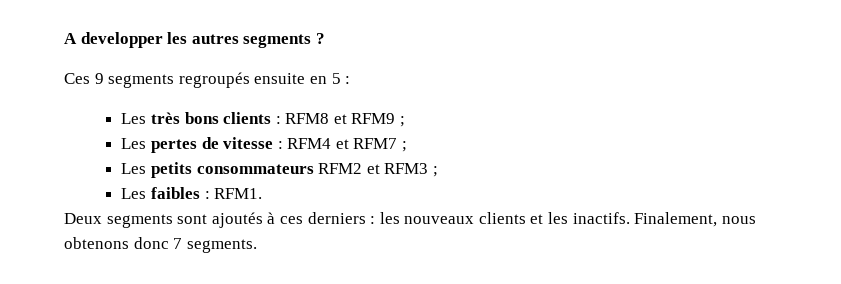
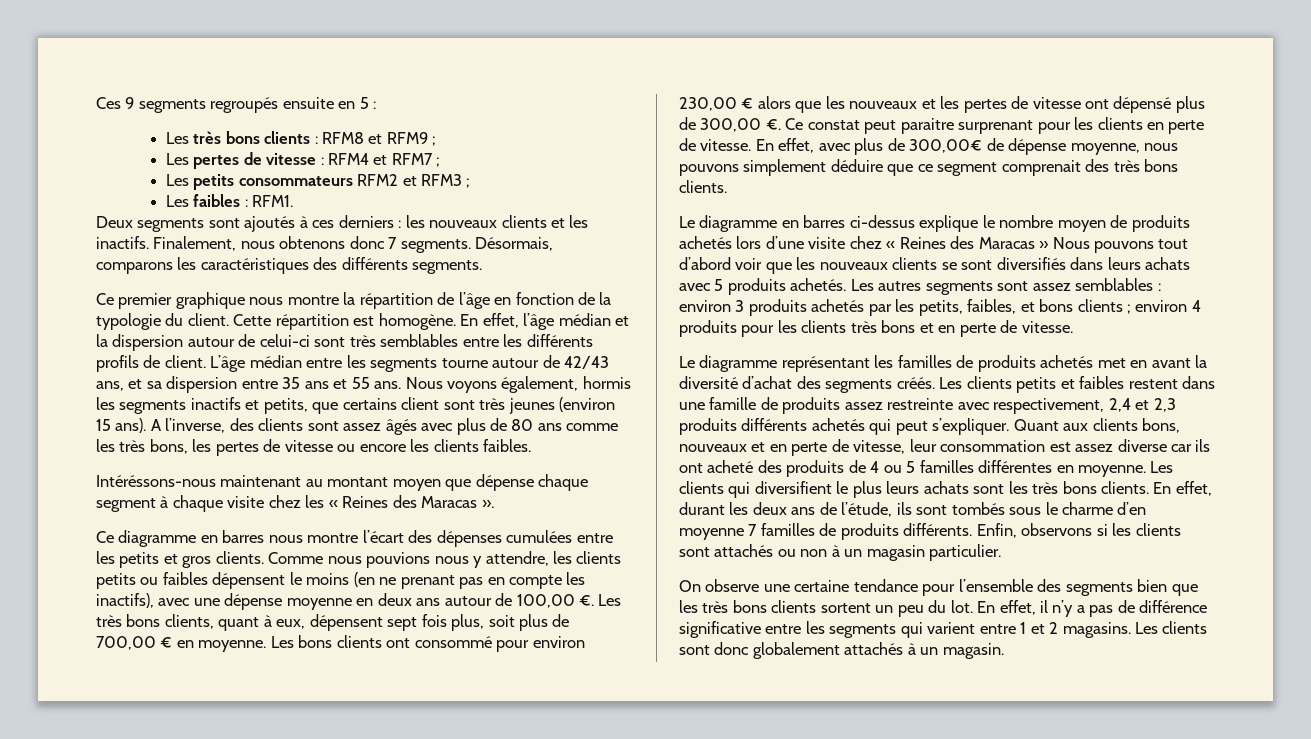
- A developper les autres segments ?
+ Désormais, comparons les caractéristiques des différents segments.
+ Ce premier graphique nous montre la répartition de l’âge en fonction de la typologie du client. Cette répartition est homogène. En effet, l’âge médian et la dispersion autour de celui-ci sont très semblables entre les différents profils de client. L’âge médian entre les segments tourne autour de 42/43 ans, et sa dispersion entre 35 ans et 55 ans. Nous voyons également, hormis les segments inactifs et petits, que certains client sont très jeunes (environ 15 ans). A l’inverse, des clients sont assez âgés avec plus de 80 ans comme les très bons, les pertes de vitesse ou encore les clients faibles.
+ Intéréssons-nous maintenant au montant moyen que dépense chaque segment à chaque visite chez les « Reines des Maracas ».
+ Ce diagramme en barres nous montre l’écart des dépenses cumulées entre les petits et gros clients. Comme nous pouvions nous y attendre, les clients petits ou faibles dépensent le moins (en ne prenant pas en compte les inactifs), avec une dépense moyenne en deux ans autour de 100,00 €. Les très bons clients, quant à eux, dépensent sept fois plus, soit plus de 700,00 € en moyenne. Les bons clients ont consommé pour environ 230,00 € alors que les nouveaux et les pertes de vitesse ont dépensé plus de 300,00 €. Ce constat peut paraitre surprenant pour les clients en perte de vitesse. En effet, avec plus de 300,00€ de dépense moyenne, nous pouvons simplement déduire que ce segment comprenait des très bons clients.
+ Le diagramme en barres ci-dessus explique le nombre moyen de produits achetés lors d’une visite chez « Reines des Maracas » Nous pouvons tout d’abord voir que les nouveaux clients se sont diversifiés dans leurs achats avec 5 produits achetés. Les autres segments sont assez semblables : environ 3 produits achetés par les petits, faibles, et bons clients ; environ 4 produits pour les clients très bons et en perte de vitesse.
+ Le diagramme représentant les familles de produits achetés met en avant la diversité d’achat des segments créés. Les clients petits et faibles restent dans une famille de produits assez restreinte avec respectivement, 2,4 et 2,3 produits différents achetés qui peut s’expliquer. Quant aux clients bons, nouveaux et en perte de vitesse, leur consommation est assez diverse car ils ont acheté des produits de 4 ou 5 familles différentes en moyenne. Les clients qui diversifient le plus leurs achats sont les très bons clients. En effet, durant les deux ans de l’étude, ils sont tombés sous le charme d’en moyenne 7 familles de produits différents. Enfin, observons si les clients sont attachés ou non à un magasin particulier.
+ On observe une certaine tendance pour l’ensemble des segments bien que les très bons clients sortent un peu du lot. En effet, il n’y a pas de différence significative entre les segments qui varient entre 1 et 2 magasins. Les clients sont donc globalement attachés à un magasin.

